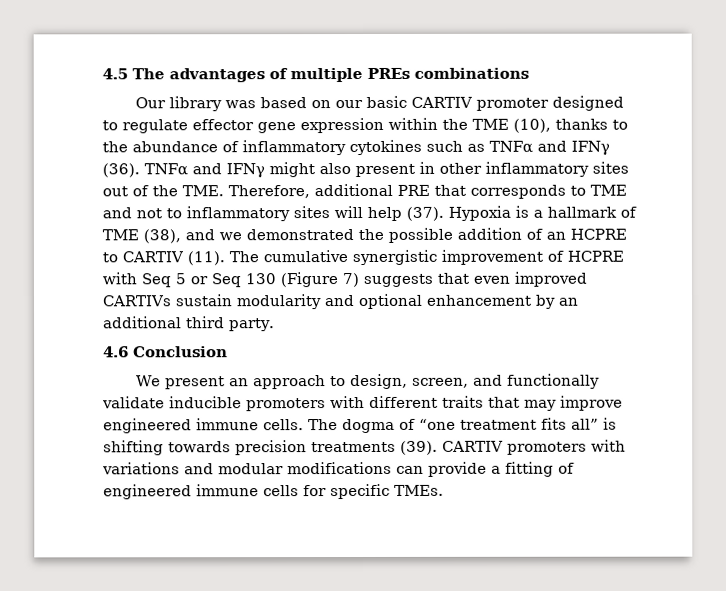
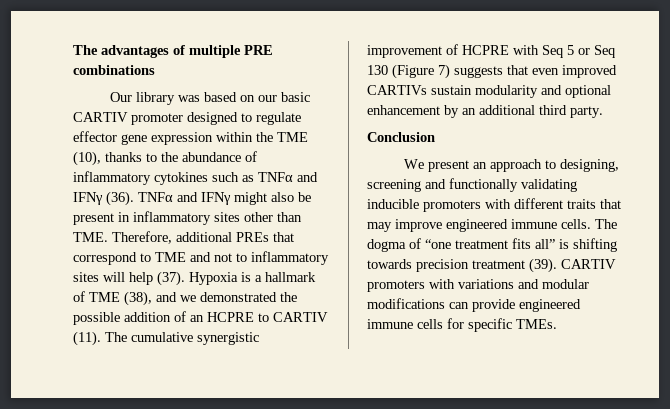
- 4.5 The advantages of multiple PREs combinations
+ The advantages of multiple PRE combinations
- TNFα and IFNγ might also present in other inflammatory sites out of the TME. Therefore, additional PRE that corresponds to TME and not to inflammatory sites will help (37).
+ TNFα and IFNγ might also be present in inflammatory sites other than TME. Therefore, additional PREs that correspond to TME and not to inflammatory sites will help (37).
- 4.6 Conclusion
+ Conclusion
- We present an approach to design, screen, and functionally validate inducible promoters with different traits that may improve engineered immune cells.
+ We present an approach to designing, screening and functionally validating inducible promoters with different traits that may improve engineered immune cells.
- The dogma of “one treatment fits all” is shifting towards precision treatments (39).
+ The dogma of “one treatment fits all” is shifting towards precision treatment (39).
- CARTIV promoters with variations and modular modifications can provide a fitting of engineered immune cells for specific TMEs.
+ CARTIV promoters with variations and modular modifications can provide engineered immune cells for specific TMEs.

